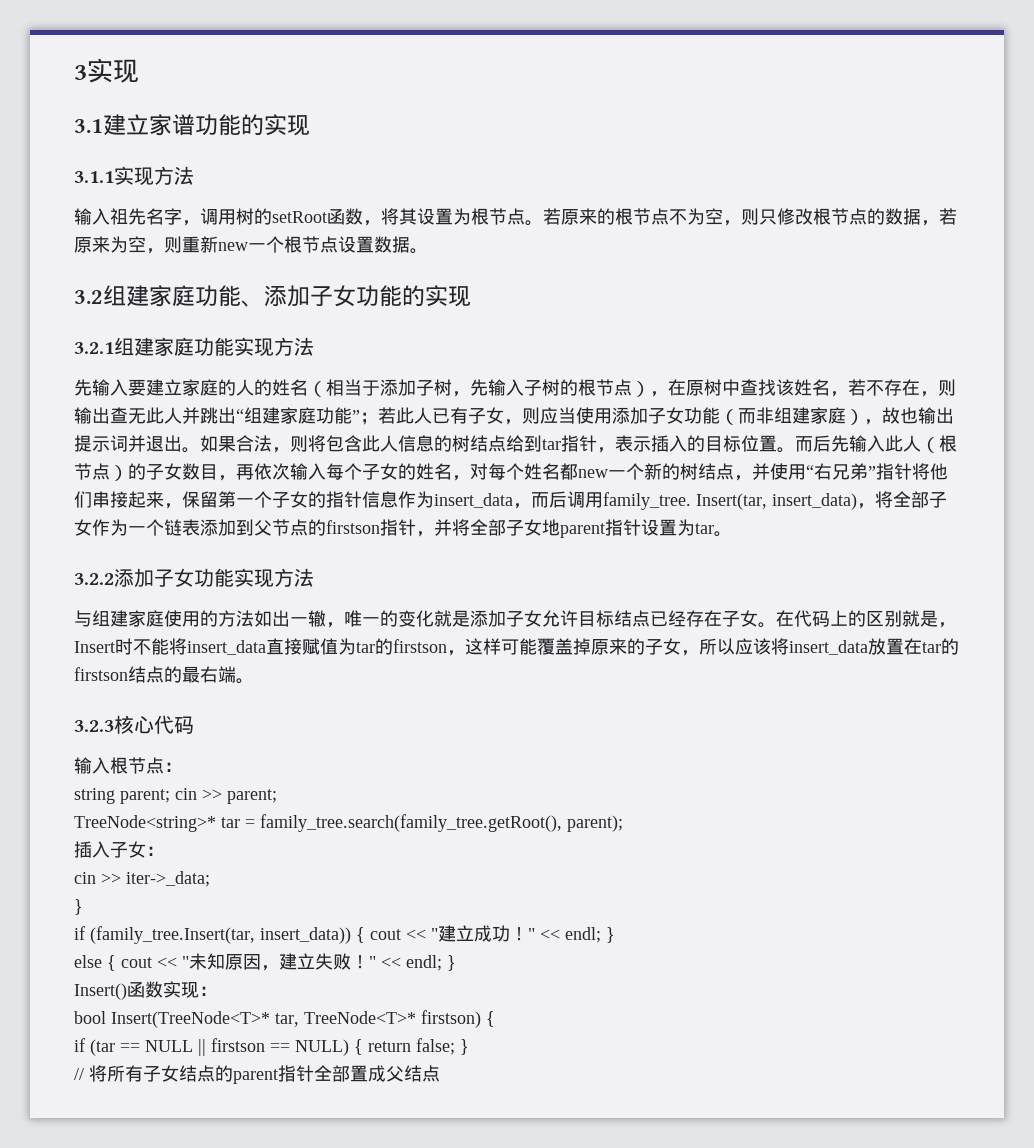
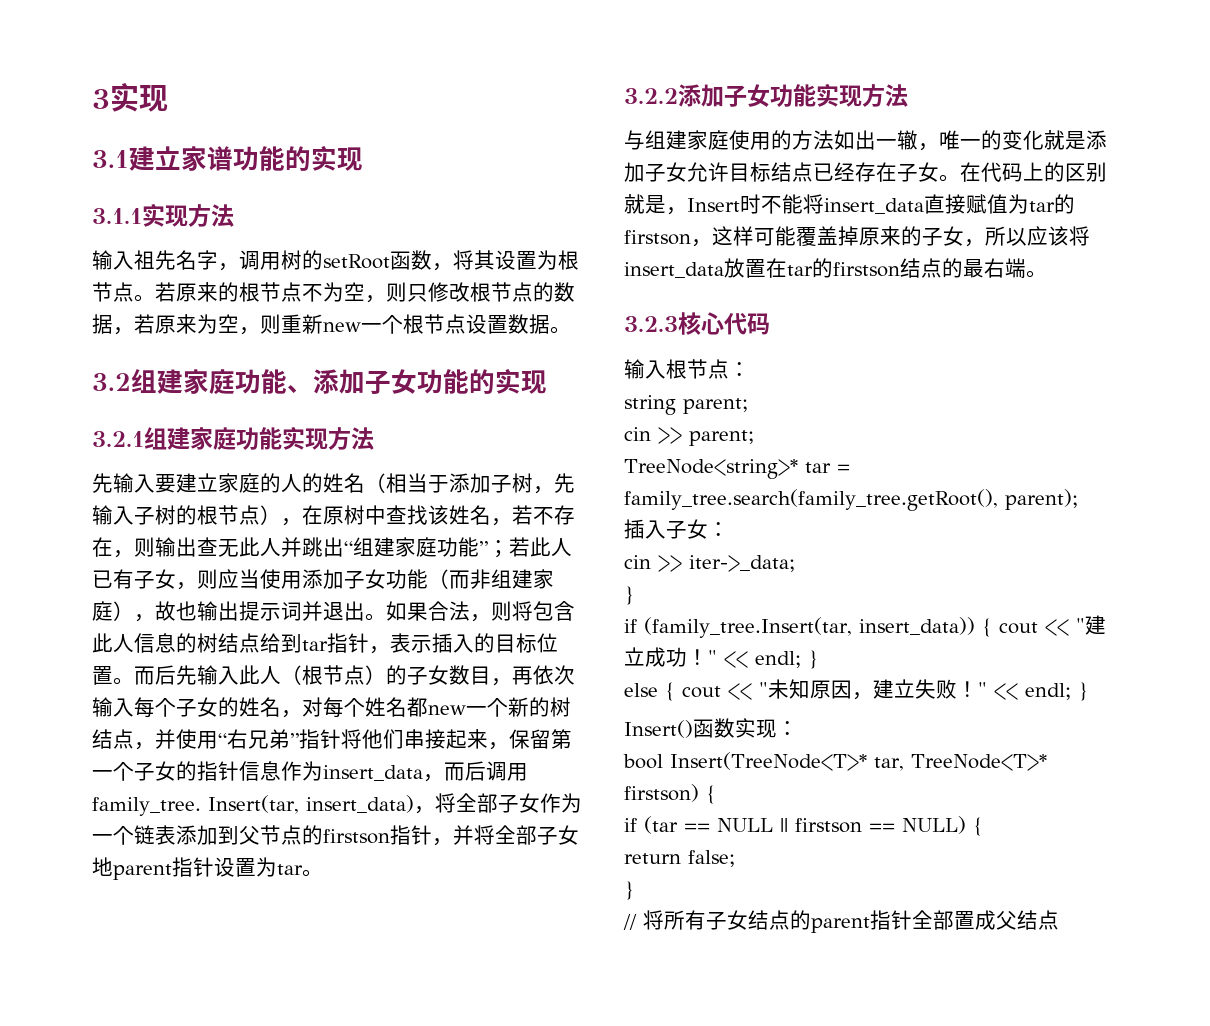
- string parent; cin >> parent;
+ string parent;
+ cin >> parent;
- if (tar == NULL || firstson == NULL) { return false; }
+ if (tar == NULL || firstson == NULL) {
+ return false;
+ }

